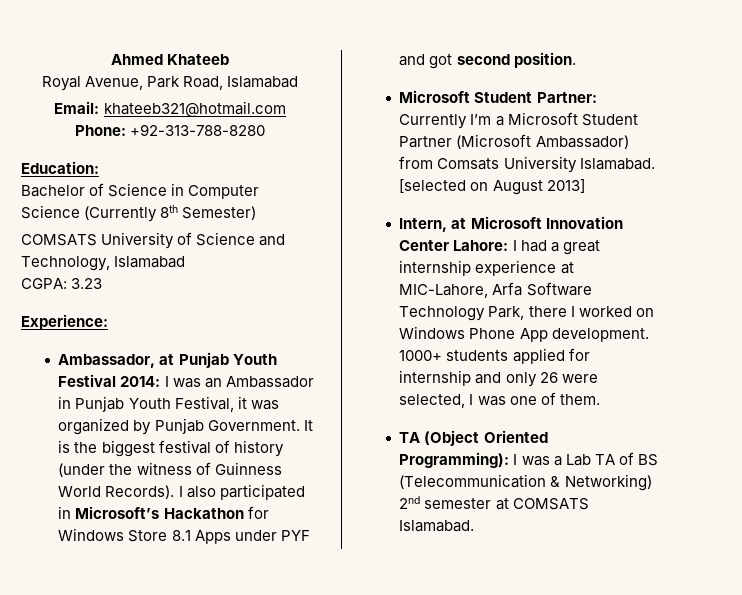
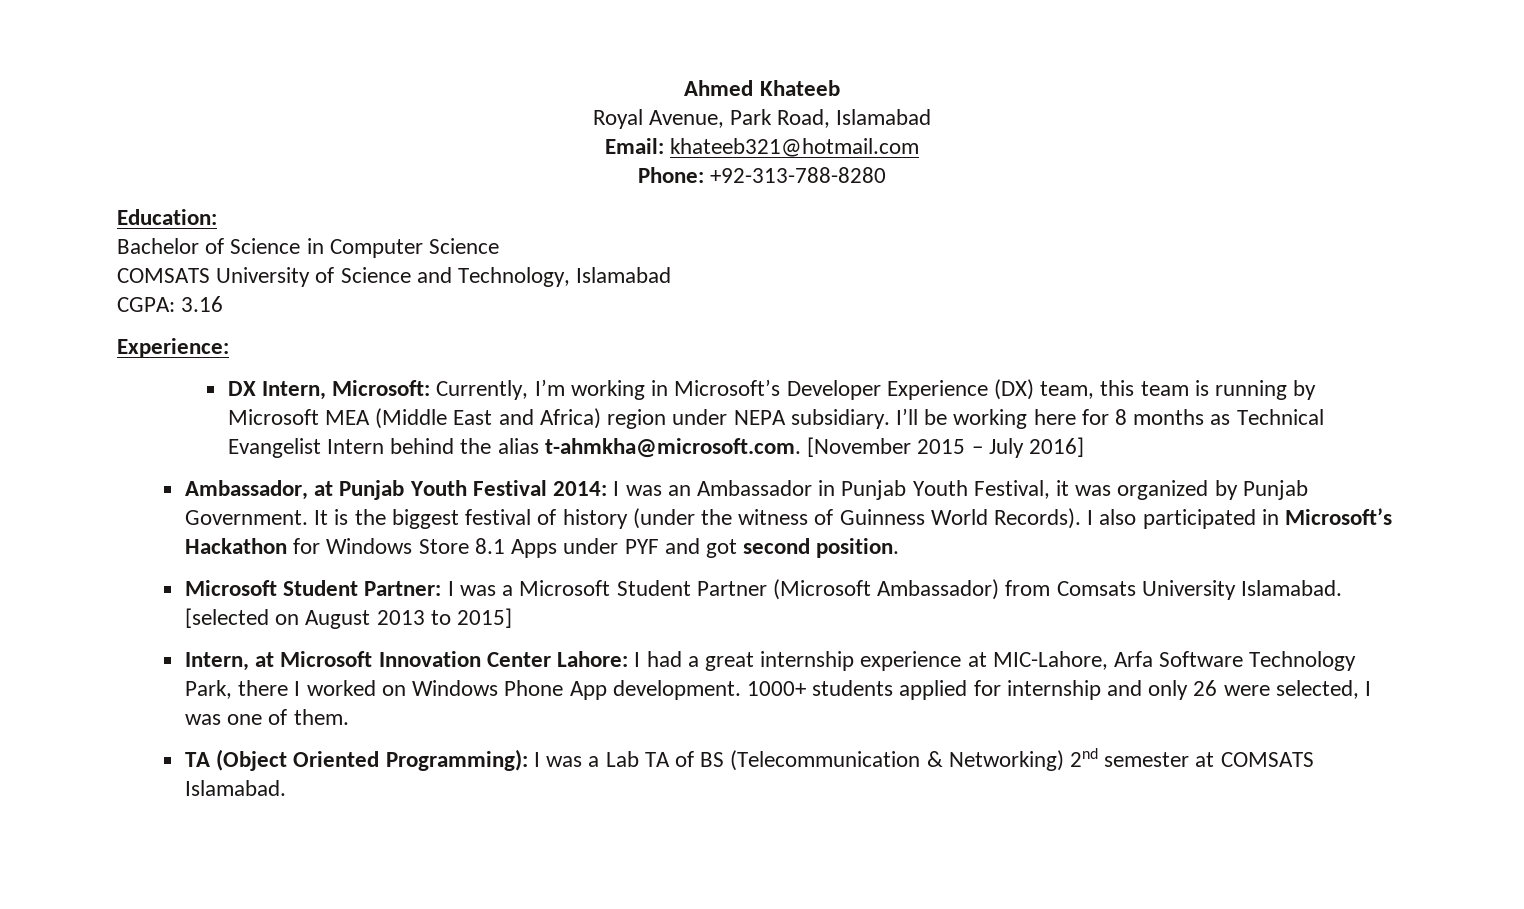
- Bachelor of Science in Computer Science (Currently 8th Semester)
+ Bachelor of Science in Computer Science
- CGPA: 3.23
+ CGPA: 3.16
+ DX Intern, Microsoft: Currently, I’m working in Microsoft’s Developer Experience (DX) team, this team is running by Microsoft MEA (Middle East and Africa) region under NEPA subsidiary. I’ll be working here for 8 months as Technical Evangelist Intern behind the alias t-ahmkha@microsoft.com. [November 2015 – July 2016]
- Microsoft Student Partner: Currently I’m a Microsoft Student Partner (Microsoft Ambassador) from Comsats University Islamabad.
+ Microsoft Student Partner: I was a Microsoft Student Partner (Microsoft Ambassador) from Comsats University Islamabad.
- [selected on August 2013]
+ [selected on August 2013 to 2015]

